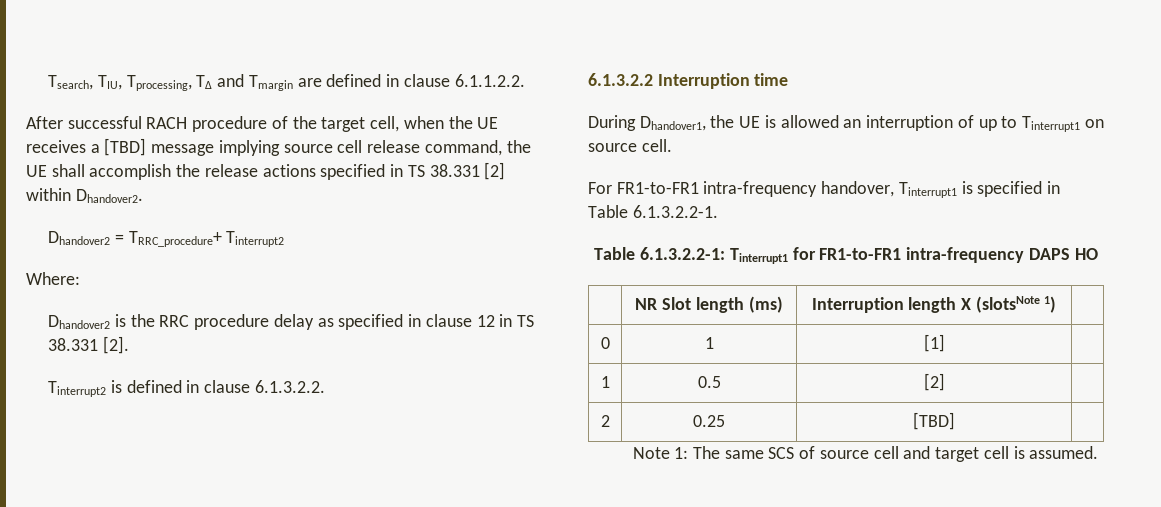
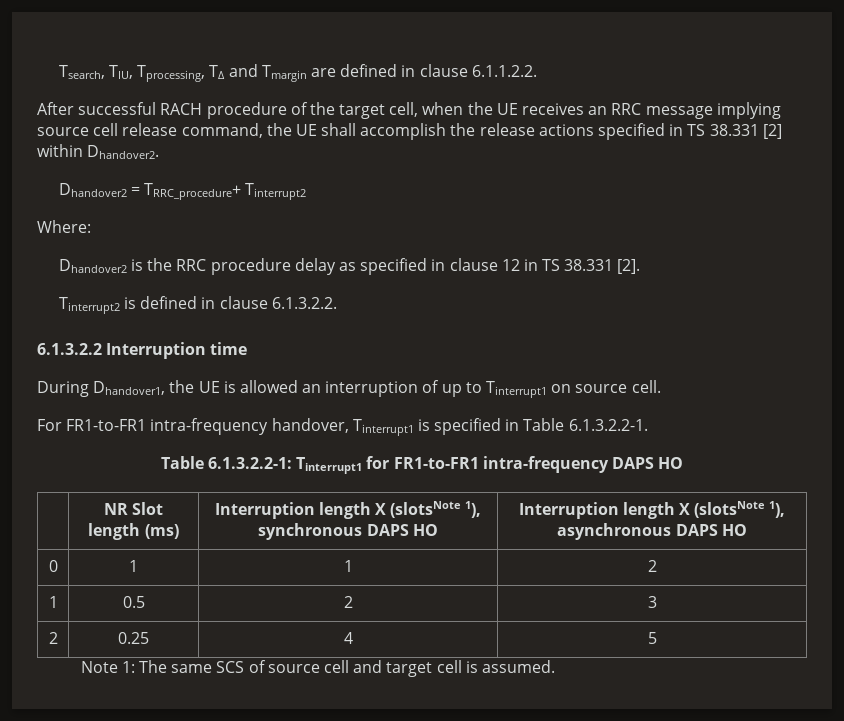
- After successful RACH procedure of the target cell, when the UE receives a [TBD] message implying source cell release command, the UE shall accomplish the release actions specified in TS 38.331 [2] within Dhandover2.
+ After successful RACH procedure of the target cell, when the UE receives an RRC message implying source cell release command, the UE shall accomplish the release actions specified in TS 38.331 [2] within Dhandover2.
- | NR Slot length (ms) | Interruption length X (slotsNote 1) |
+ | NR Slot length (ms) | Interruption length X (slotsNote 1), synchronous DAPS HO | Interruption length X (slotsNote 1), asynchronous DAPS HO
- 0 | 1 | [1] |
+ 0 | 1 | 1 | 2
- 1 | 0.5 | [2] |
+ 1 | 0.5 | 2 | 3
- 2 | 0.25 | [TBD] |
+ 2 | 0.25 | 4 | 5

